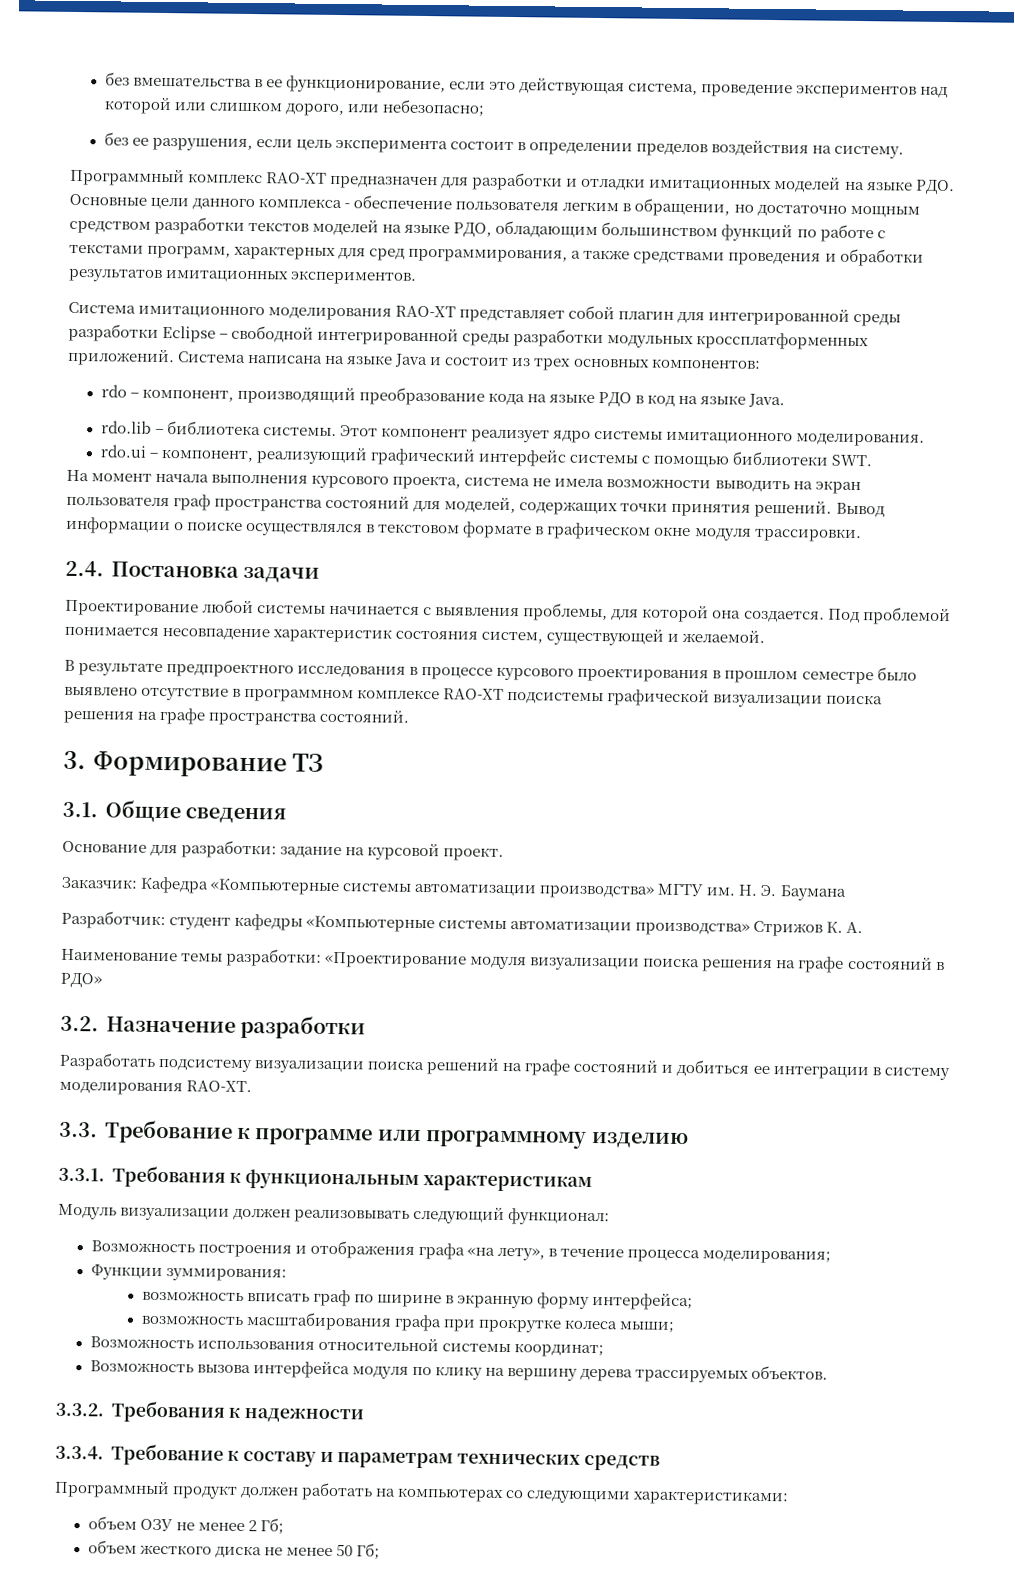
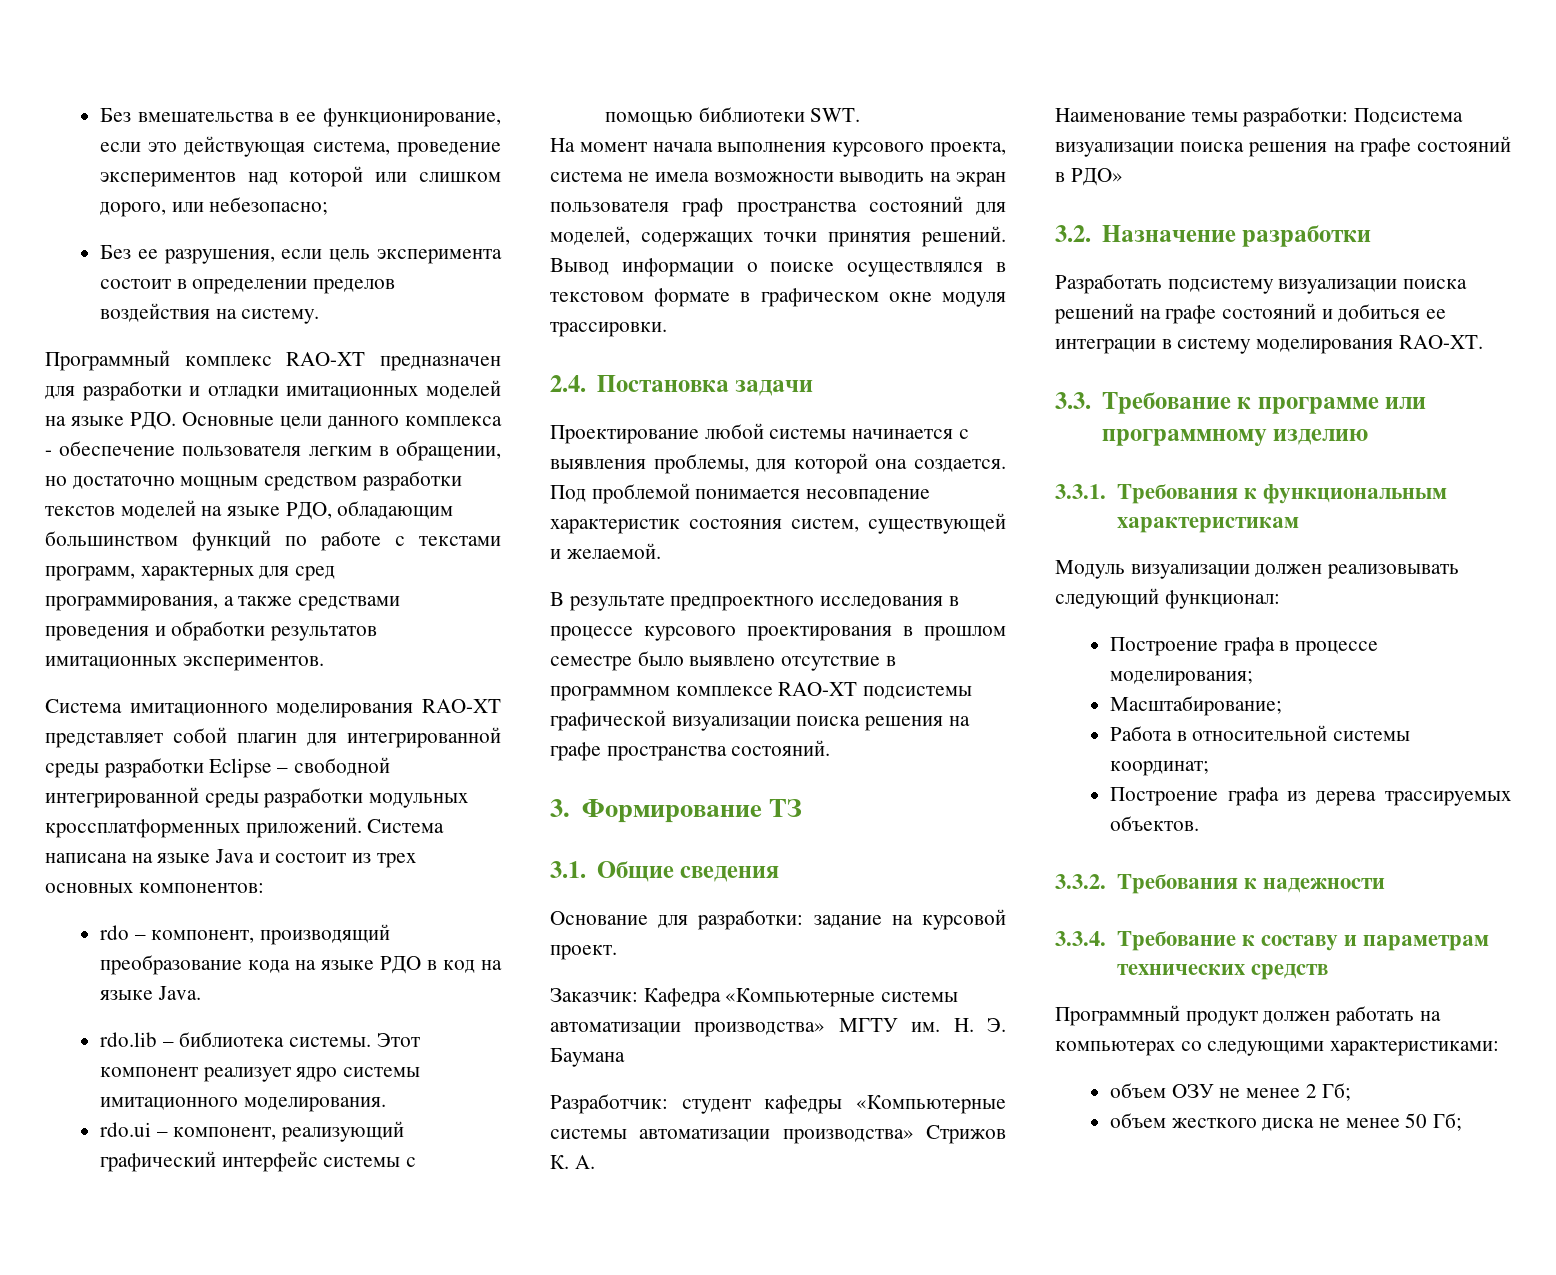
- без вмешательства в ее функционирование, если это действующая система, проведение экспериментов над которой или слишком дорого, или небезопасно;
+ Без вмешательства в ее функционирование, если это действующая система, проведение экспериментов над которой или слишком дорого, или небезопасно;
- без ее разрушения, если цель эксперимента состоит в определении пределов воздействия на систему.
+ Без ее разрушения, если цель эксперимента состоит в определении пределов воздействия на систему.
- Наименование темы разработки: «Проектирование модуля визуализации поиска решения на графе состояний в РДО»
+ Наименование темы разработки: Подсистема визуализации поиска решения на графе состояний в РДО»
- Возможность построения и отображения графа «на лету», в течение процесса моделирования;
- Функции зуммирования:
- возможность вписать граф по ширине в экранную форму интерфейса;
- возможность масштабирования графа при прокрутке колеса мыши;
- Возможность использования относительной системы координат;
- Возможность вызова интерфейса модуля по клику на вершину дерева трассируемых объектов.
+ Построение графа в процессе моделирования;
+ Масштабирование;
+ Работа в относительной системы координат;
+ Построение графа из дерева трассируемых объектов.

